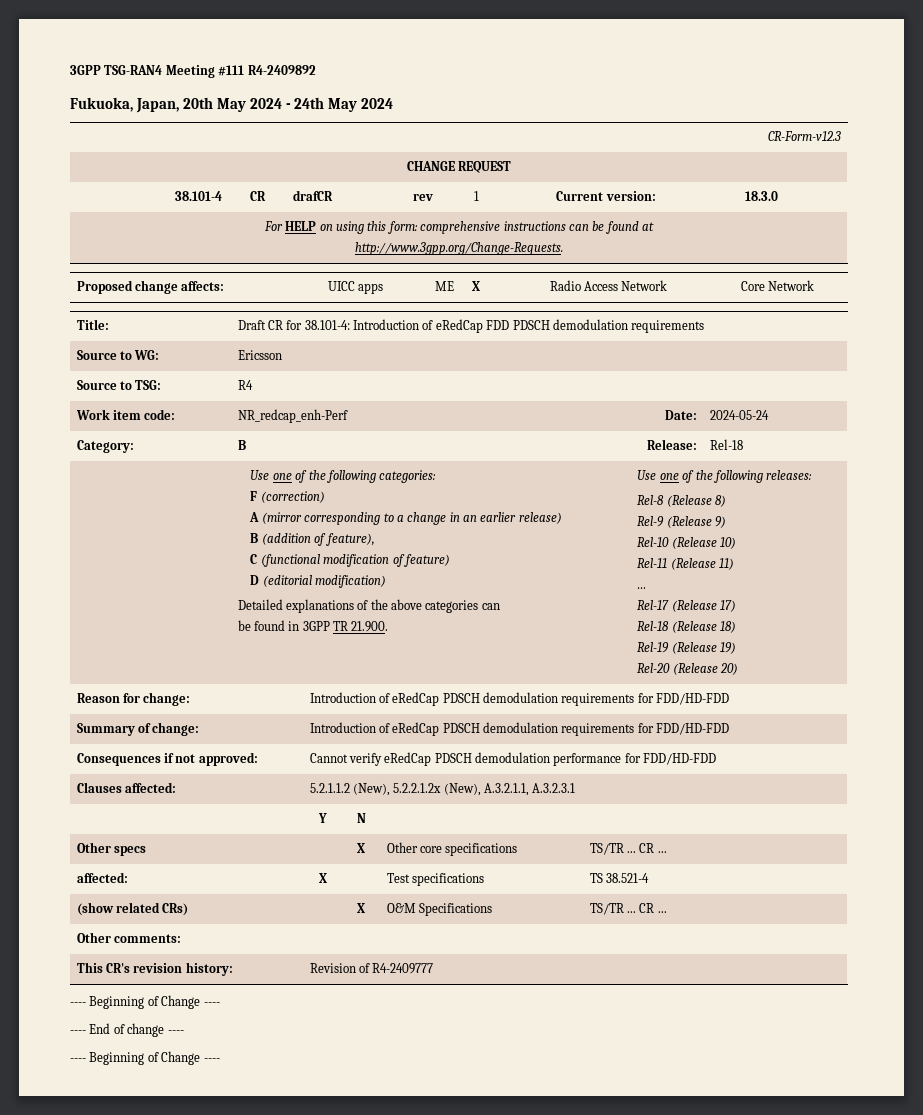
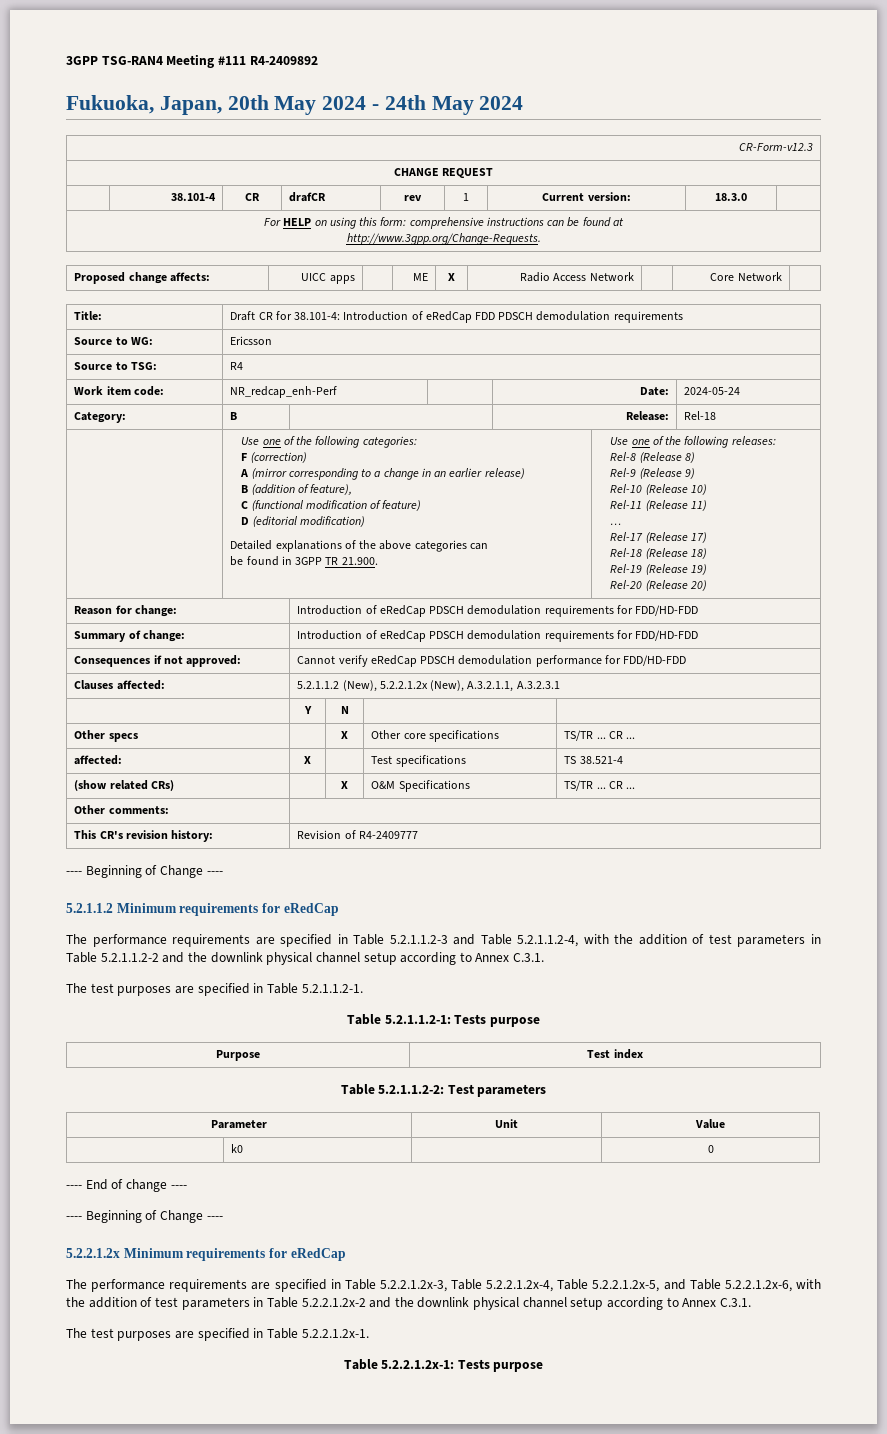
+ 5.2.1.1.2 Minimum requirements for eRedCap
+ The performance requirements are specified in Table 5.2.1.1.2-3 and Table 5.2.1.1.2-4, with the addition of test parameters in Table 5.2.1.1.2-2 and the downlink physical channel setup according to Annex C.3.1.
+ The test purposes are specified in Table 5.2.1.1.2-1.
+ Table 5.2.1.1.2-1: Tests purpose
+ Purpose | Test index
+ Table 5.2.1.1.2-2: Test parameters
+ Parameter | Unit | Value
+ | k0 | | 0
+ 5.2.2.1.2x Minimum requirements for eRedCap
+ The performance requirements are specified in Table 5.2.2.1.2x-3, Table 5.2.2.1.2x-4, Table 5.2.2.1.2x-5, and Table 5.2.2.1.2x-6, with the addition of test parameters in Table 5.2.2.1.2x-2 and the downlink physical channel setup according to Annex C.3.1.
+ The test purposes are specified in Table 5.2.2.1.2x-1.
+ Table 5.2.2.1.2x-1: Tests purpose

